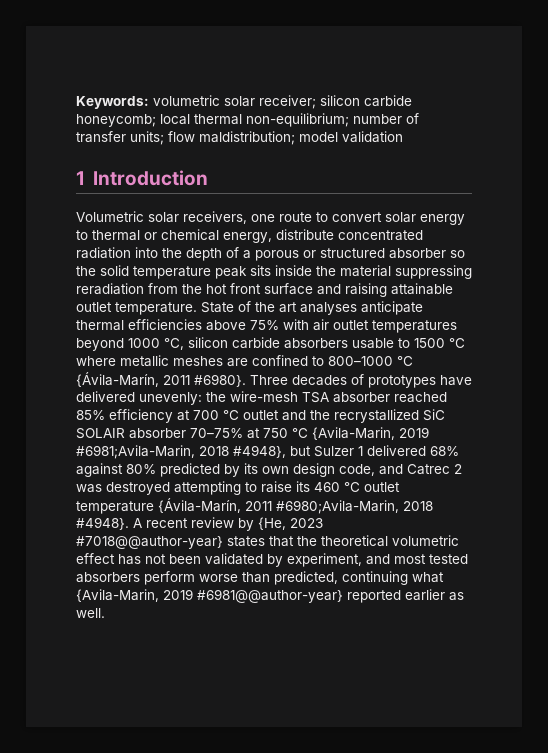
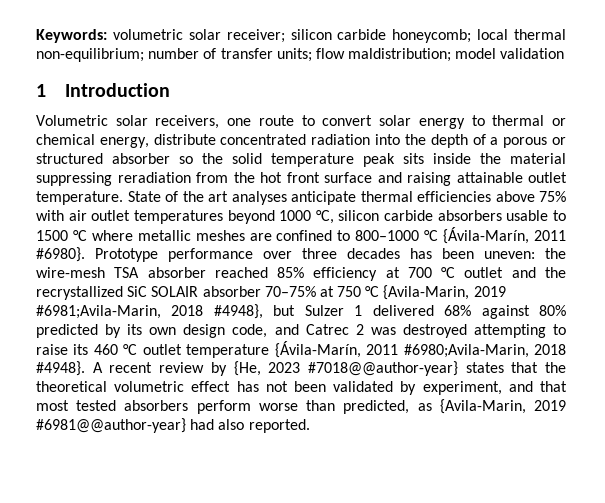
- Three decades of prototypes have delivered unevenly: the wire-mesh TSA absorber reached 85% efficiency at 700 °C outlet and the recrystallized SiC SOLAIR absorber 70–75% at 750 °C {Avila-Marin, 2019 #6981;Avila-Marin, 2018 #4948}, but Sulzer 1 delivered 68% against 80% predicted by its own design code, and Catrec 2 was destroyed attempting to raise its 460 °C outlet temperature {Ávila-Marín, 2011 #6980;Avila-Marin, 2018 #4948}.
+ Prototype performance over three decades has been uneven: the wire-mesh TSA absorber reached 85% efficiency at 700 °C outlet and the recrystallized SiC SOLAIR absorber 70–75% at 750 °C {Avila-Marin, 2019 #6981;Avila-Marin, 2018 #4948}, but Sulzer 1 delivered 68% against 80% predicted by its own design code, and Catrec 2 was destroyed attempting to raise its 460 °C outlet temperature {Ávila-Marín, 2011 #6980;Avila-Marin, 2018 #4948}.
- A recent review by {He, 2023 #7018@@author-year} states that the theoretical volumetric effect has not been validated by experiment, and most tested absorbers perform worse than predicted, continuing what {Avila-Marin, 2019 #6981@@author-year} reported earlier as well.
+ A recent review by {He, 2023 #7018@@author-year} states that the theoretical volumetric effect has not been validated by experiment, and that most tested absorbers perform worse than predicted, as {Avila-Marin, 2019 #6981@@author-year} had also reported.

